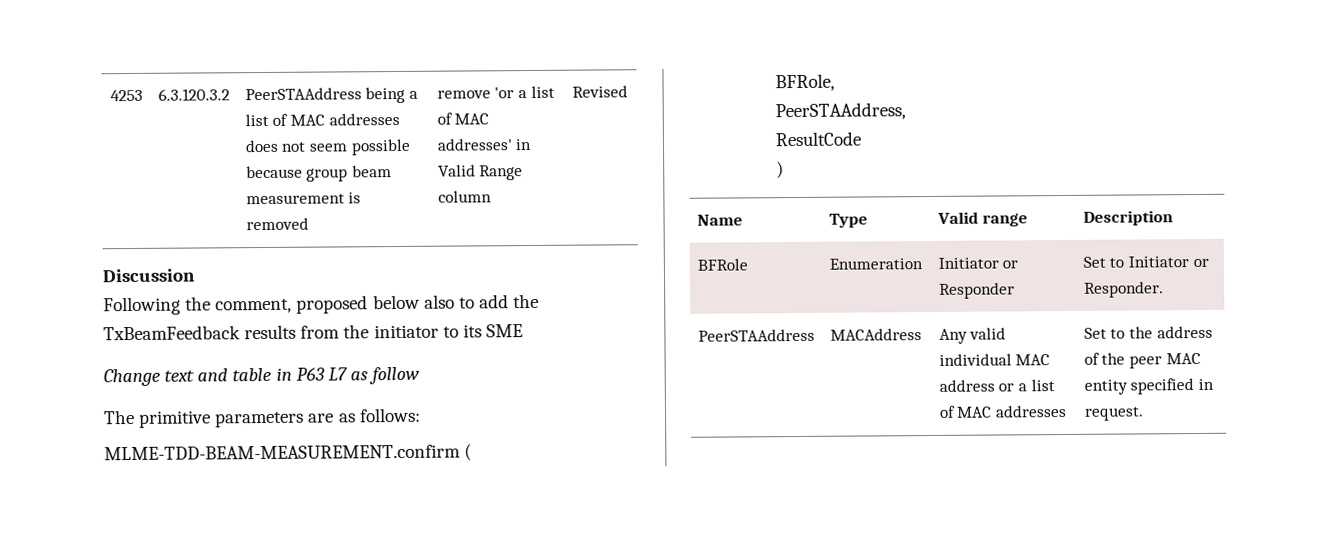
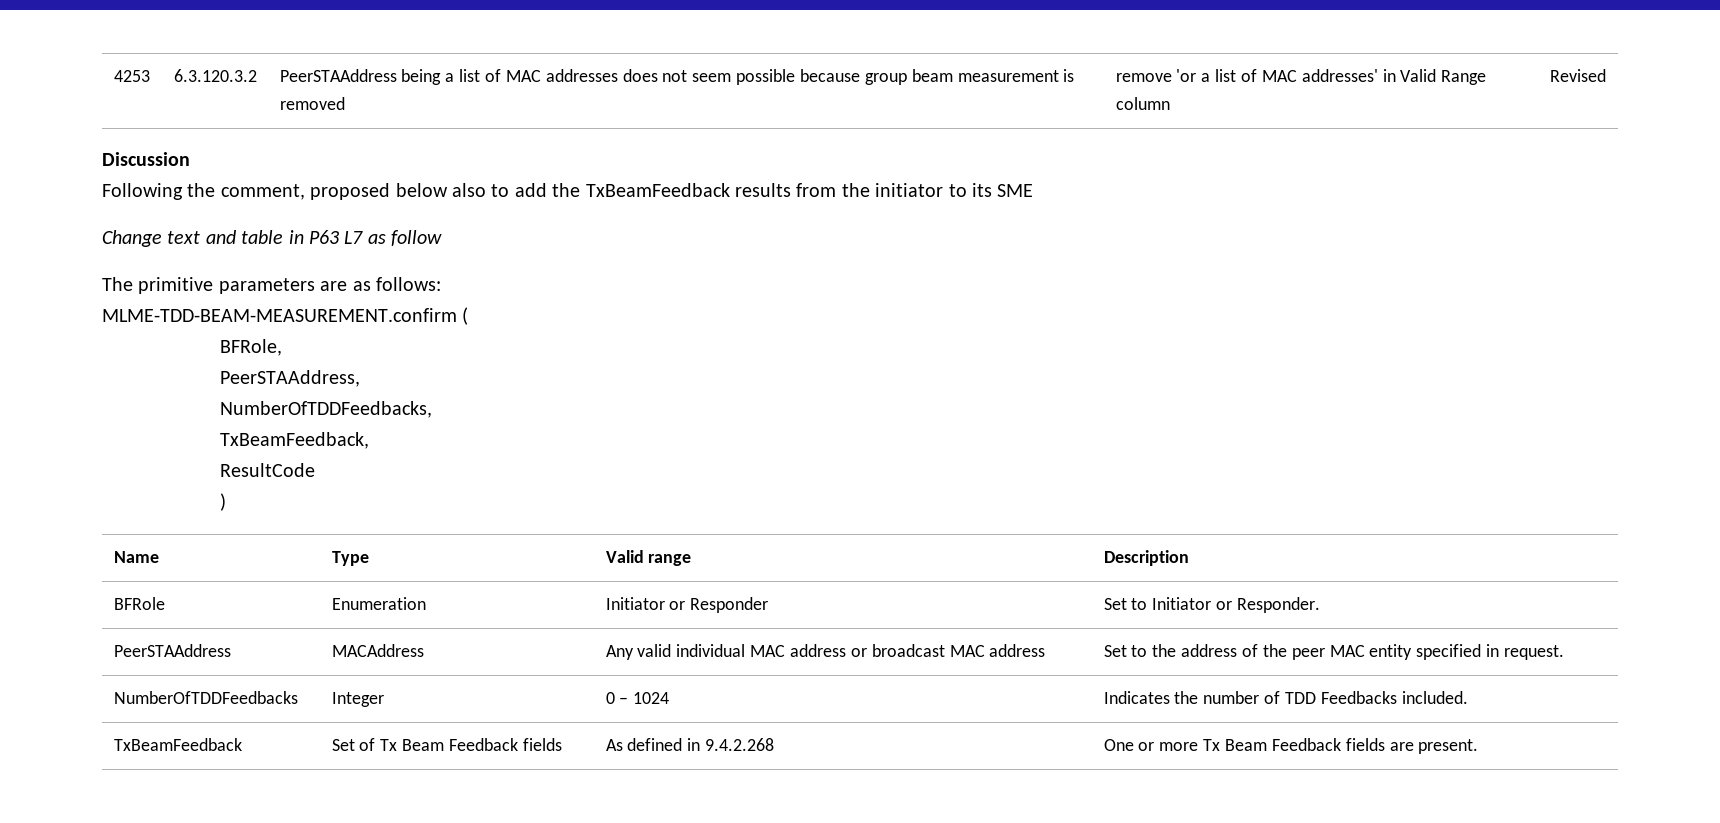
+ NumberOfTDDFeedbacks,
+ TxBeamFeedback,
- PeerSTAAddress | MACAddress | Any valid individual MAC address or a list of MAC addresses | Set to the address of the peer MAC entity specified in request.
+ PeerSTAAddress | MACAddress | Any valid individual MAC address or broadcast MAC address | Set to the address of the peer MAC entity specified in request.
+ NumberOfTDDFeedbacks | Integer | 0 – 1024 | Indicates the number of TDD Feedbacks included.
+ TxBeamFeedback | Set of Tx Beam Feedback fields | As defined in 9.4.2.268 | One or more Tx Beam Feedback fields are present.

